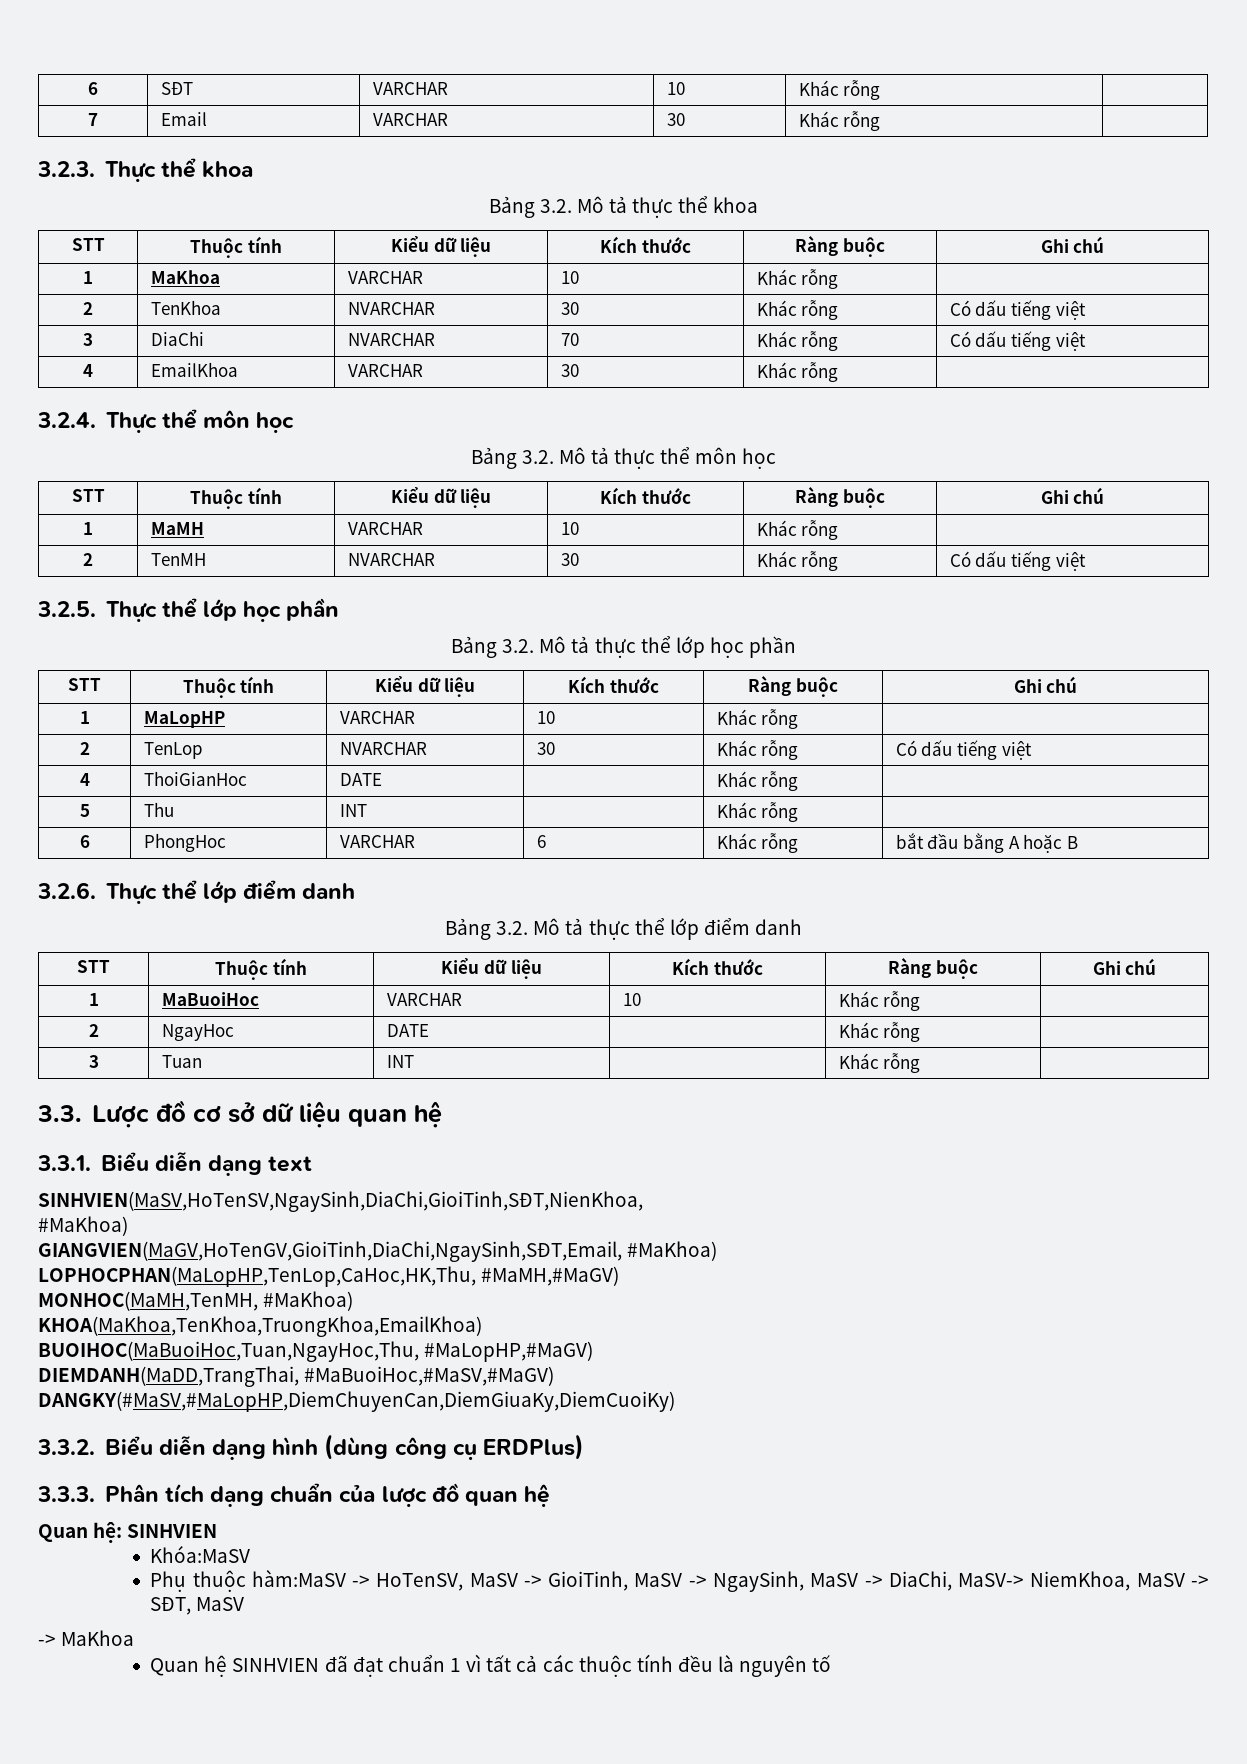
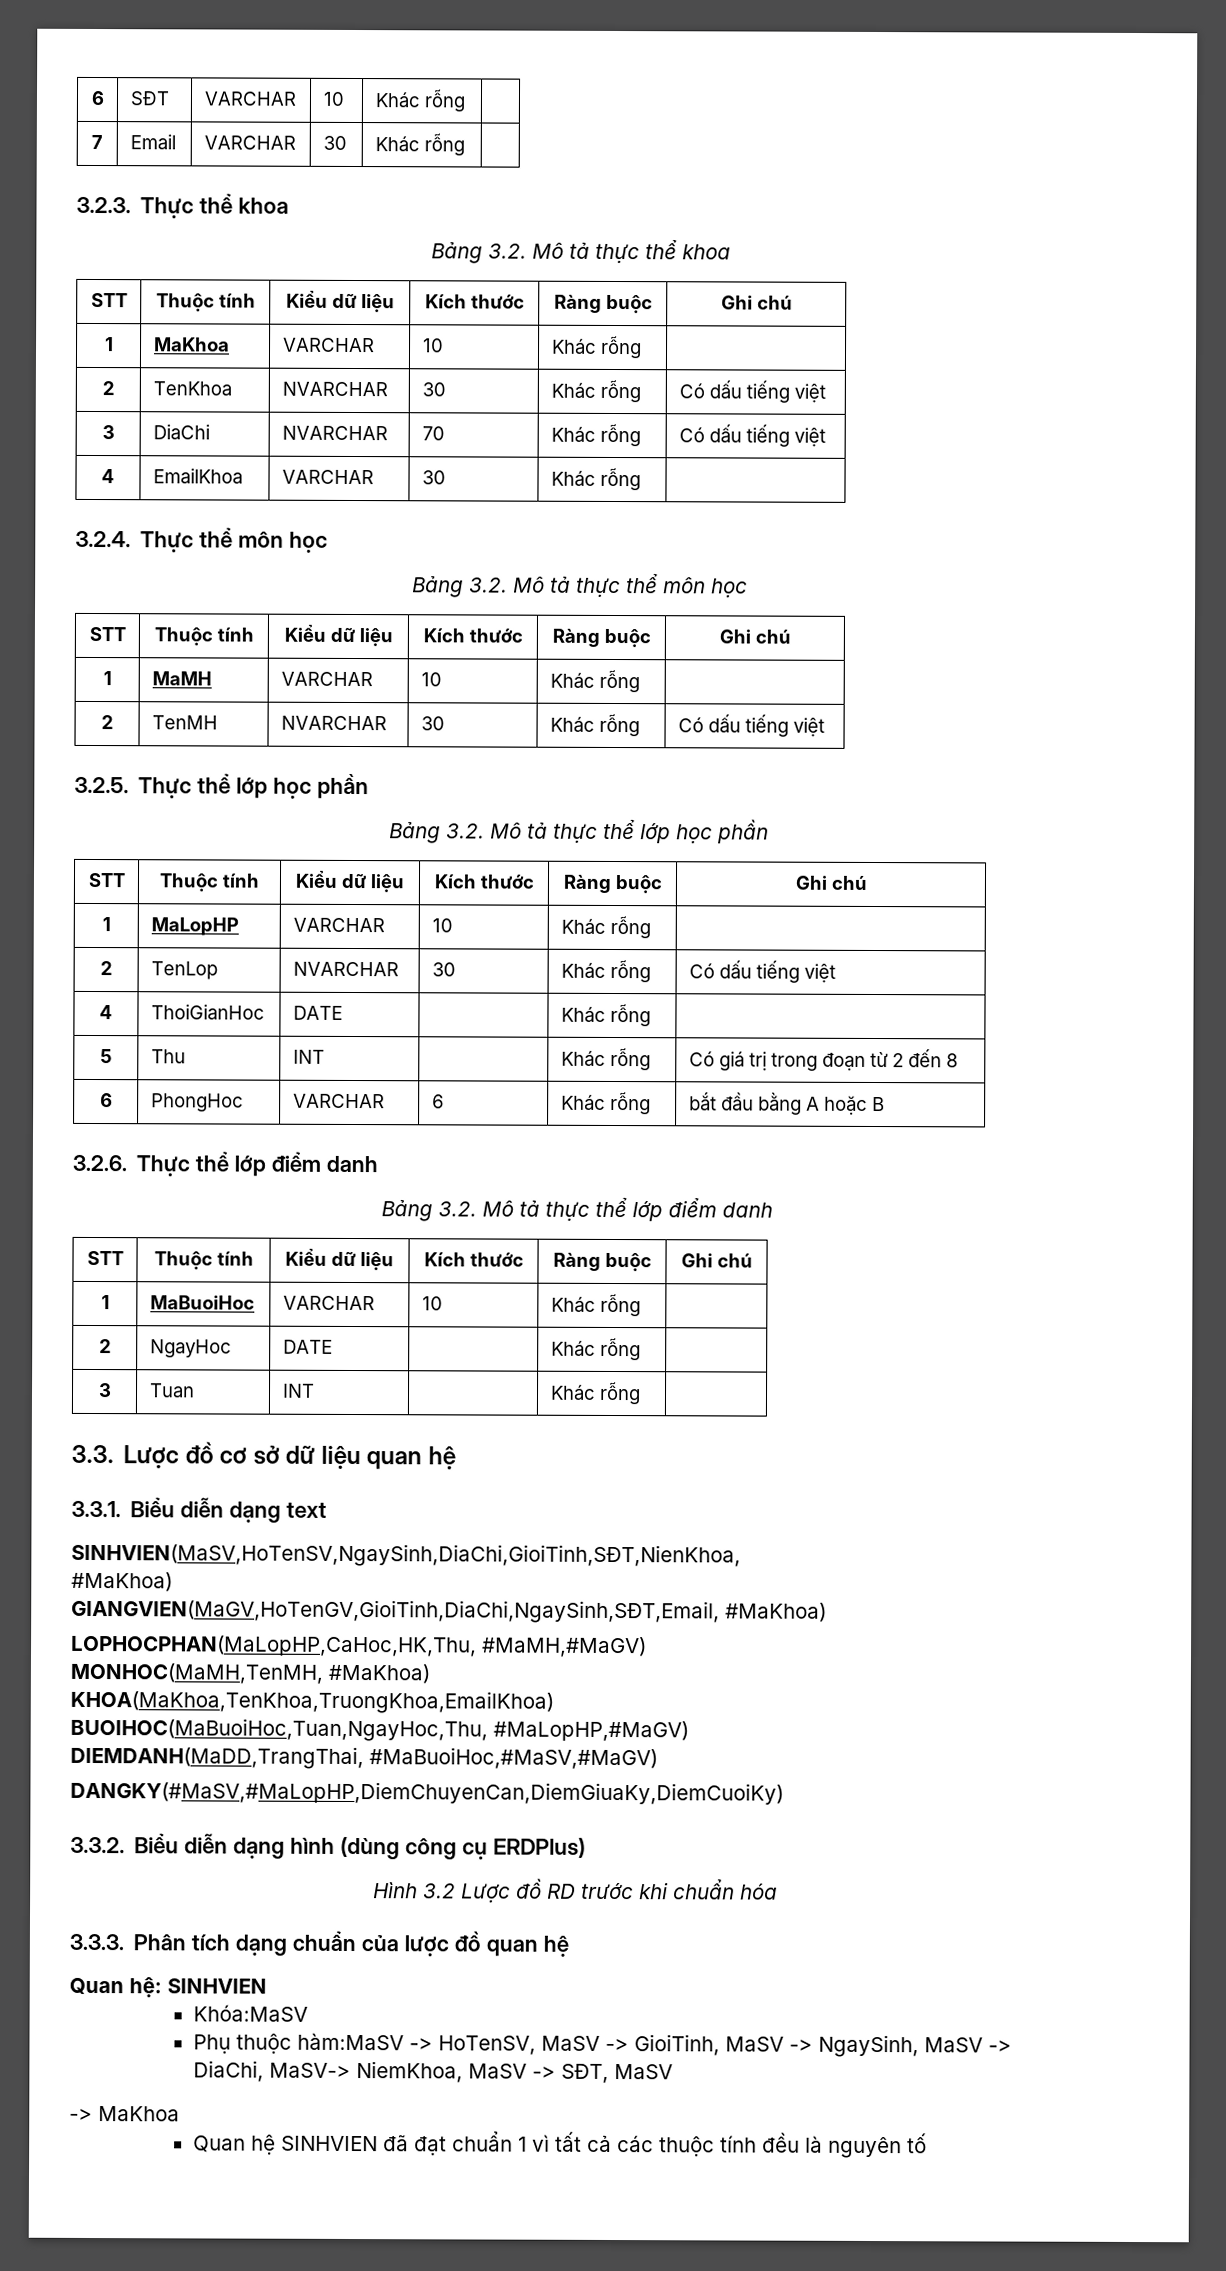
- 5 | Thu | INT | | Khác rỗng |
+ 5 | Thu | INT | | Khác rỗng | Có giá trị trong đoạn từ 2 đến 8
- LOPHOCPHAN(MaLopHP,TenLop,CaHoc,HK,Thu, #MaMH,#MaGV)
+ LOPHOCPHAN(MaLopHP,CaHoc,HK,Thu, #MaMH,#MaGV)
+ Hình 3.2 Lược đồ RD trước khi chuẩn hóa

